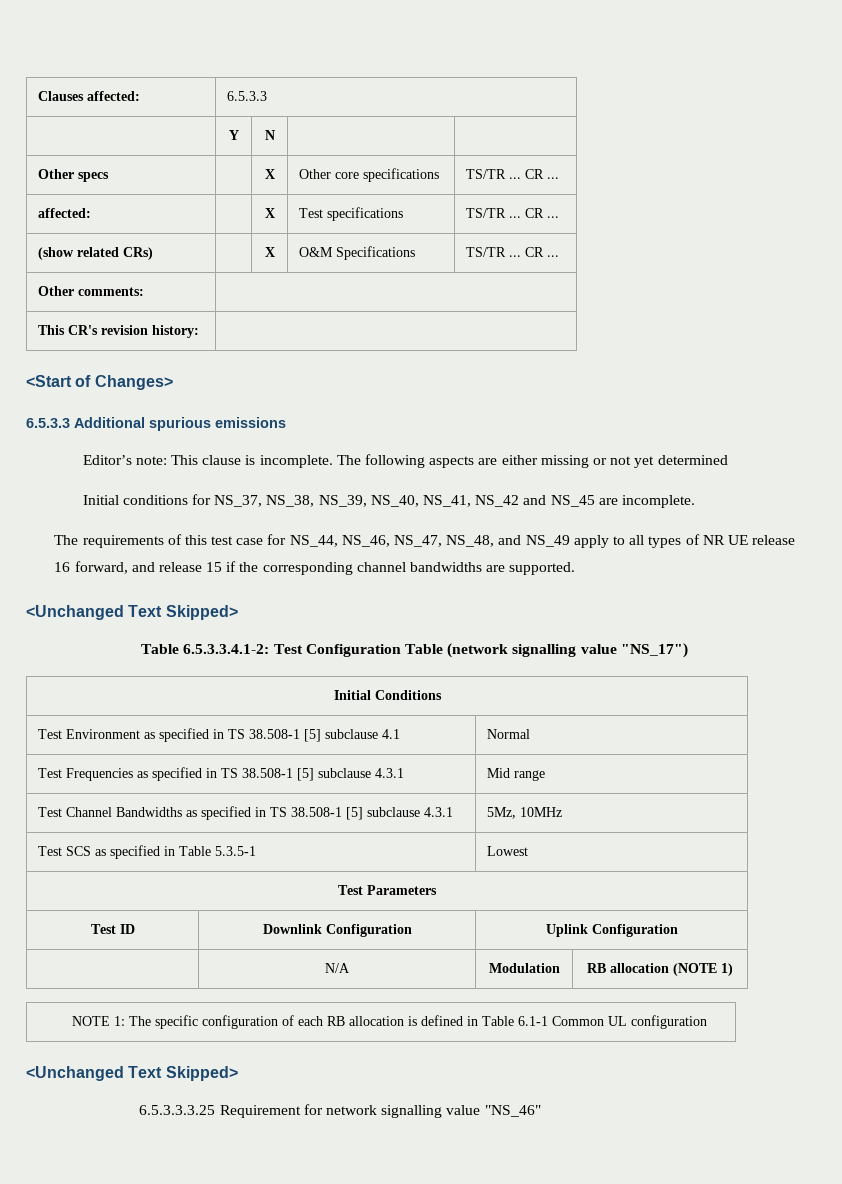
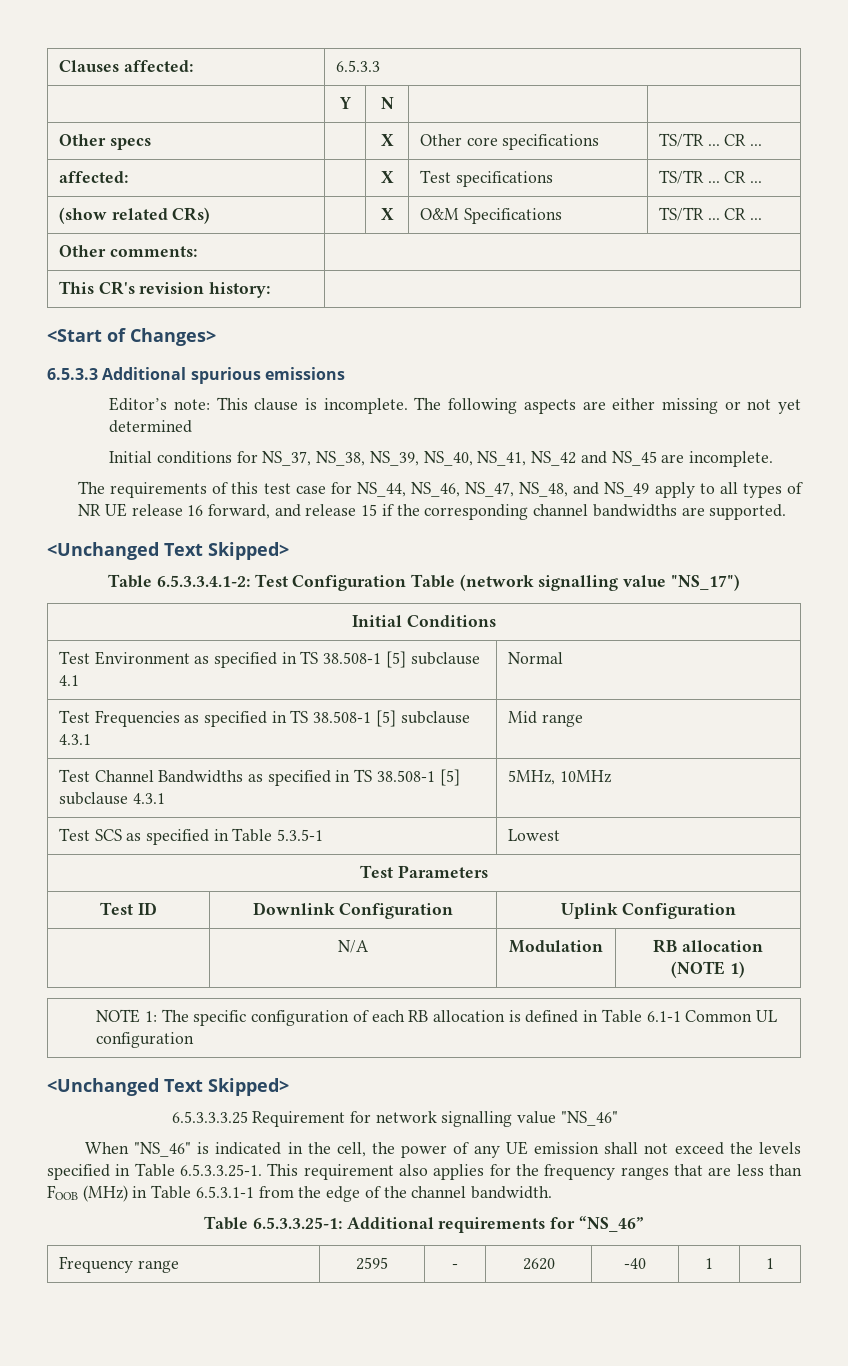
- Test Channel Bandwidths as specified in TS 38.508-1 [5] subclause 4.3.1 | 5Mz, 10MHz
+ Test Channel Bandwidths as specified in TS 38.508-1 [5] subclause 4.3.1 | 5MHz, 10MHz
+ When "NS_46" is indicated in the cell, the power of any UE emission shall not exceed the levels specified in Table 6.5.3.3.25-1. This requirement also applies for the frequency ranges that are less than FOOB (MHz) in Table 6.5.3.1-1 from the edge of the channel bandwidth.
+ Table 6.5.3.3.25-1: Additional requirements for “NS_46”
+ Frequency range | 2595 | - | 2620 | -40 | 1 | 1

